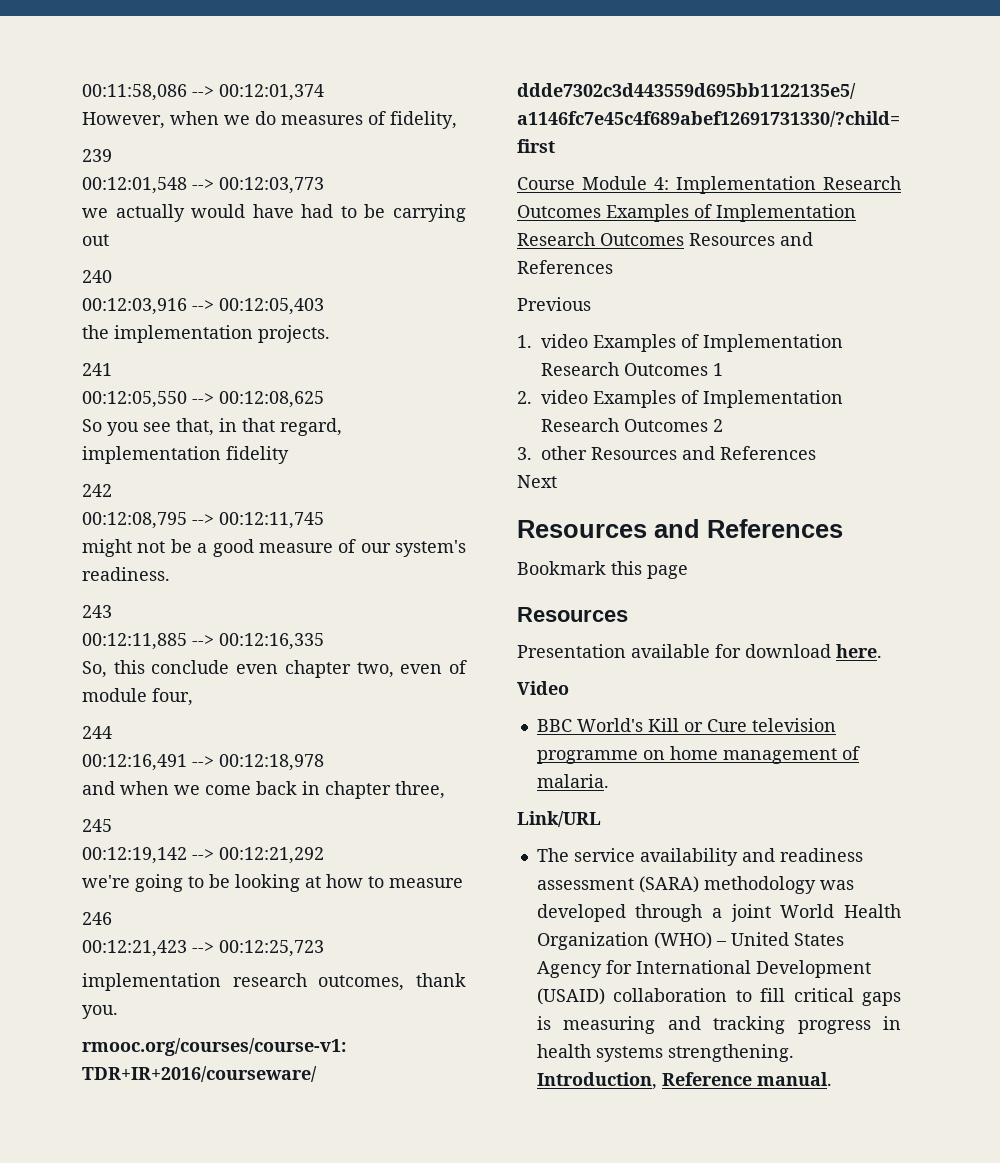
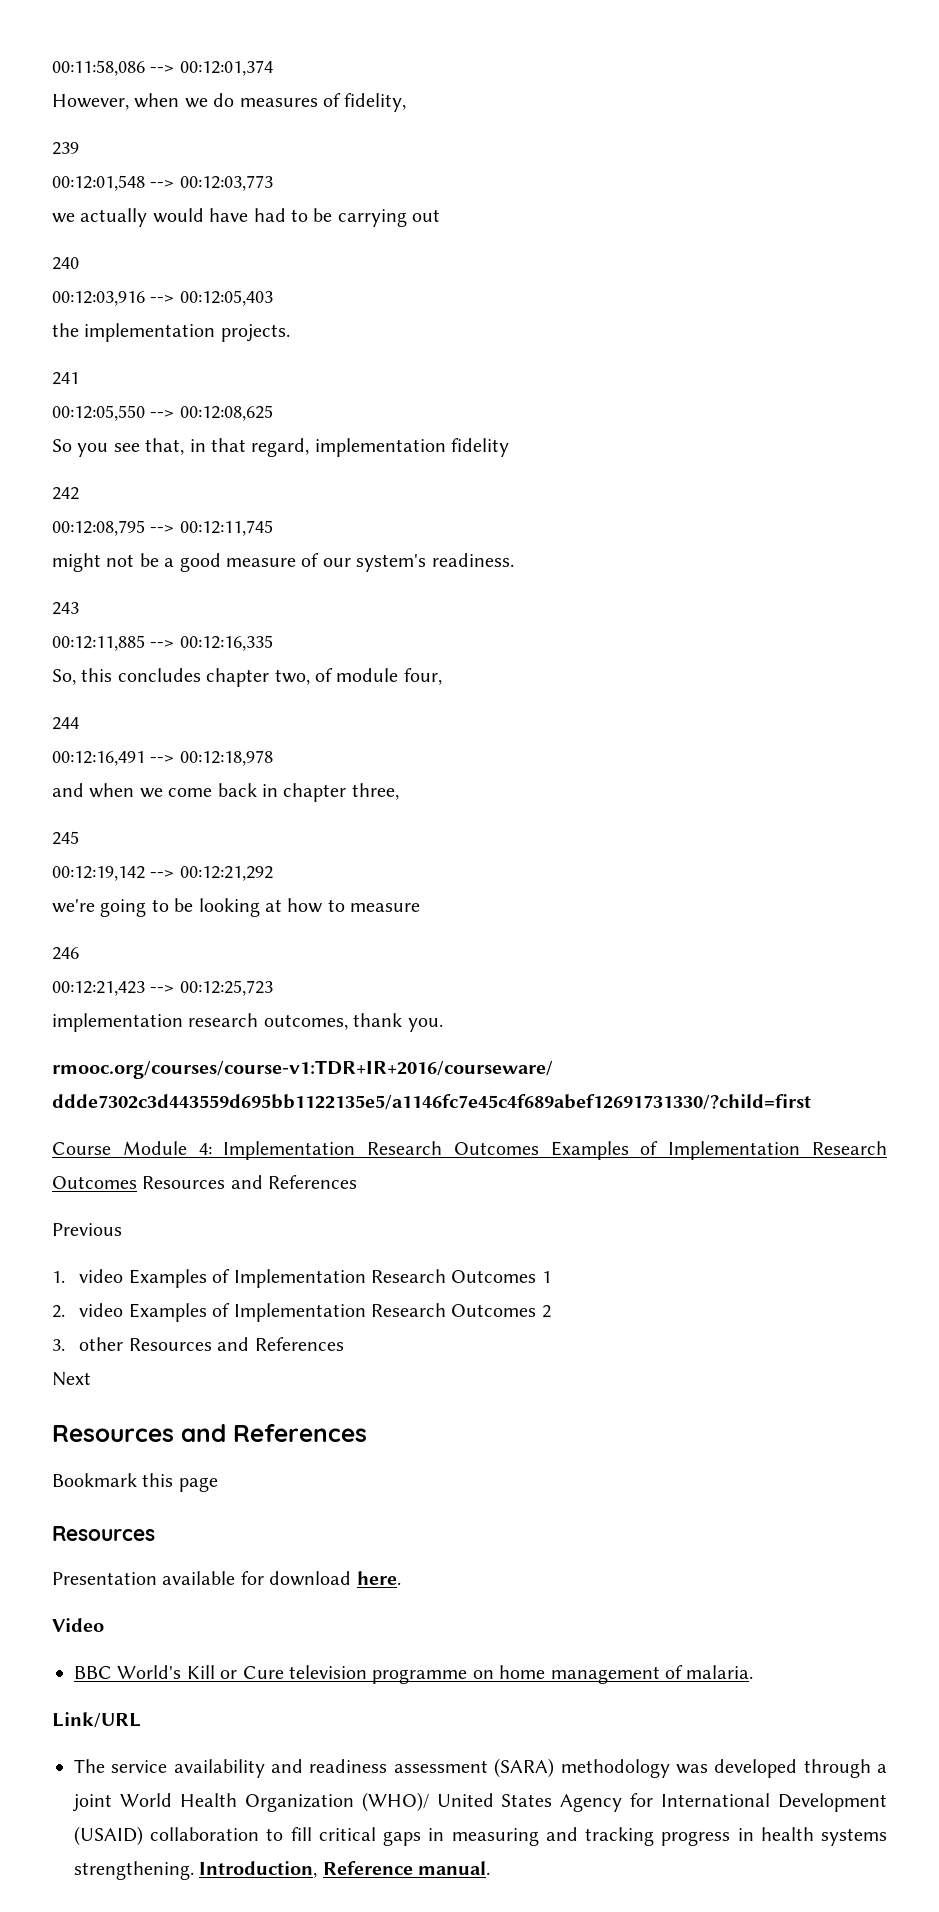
- So, this conclude even chapter two, even of module four,
+ So, this concludes chapter two, of module four,
- The service availability and readiness assessment (SARA) methodology was developed through a joint World Health Organization (WHO) – United States Agency for International Development (USAID) collaboration to fill critical gaps is measuring and tracking progress in health systems strengthening.
+ The service availability and readiness assessment (SARA) methodology was developed through a joint World Health Organization (WHO)/ United States Agency for International Development (USAID) collaboration to fill critical gaps in measuring and tracking progress in health systems strengthening.

